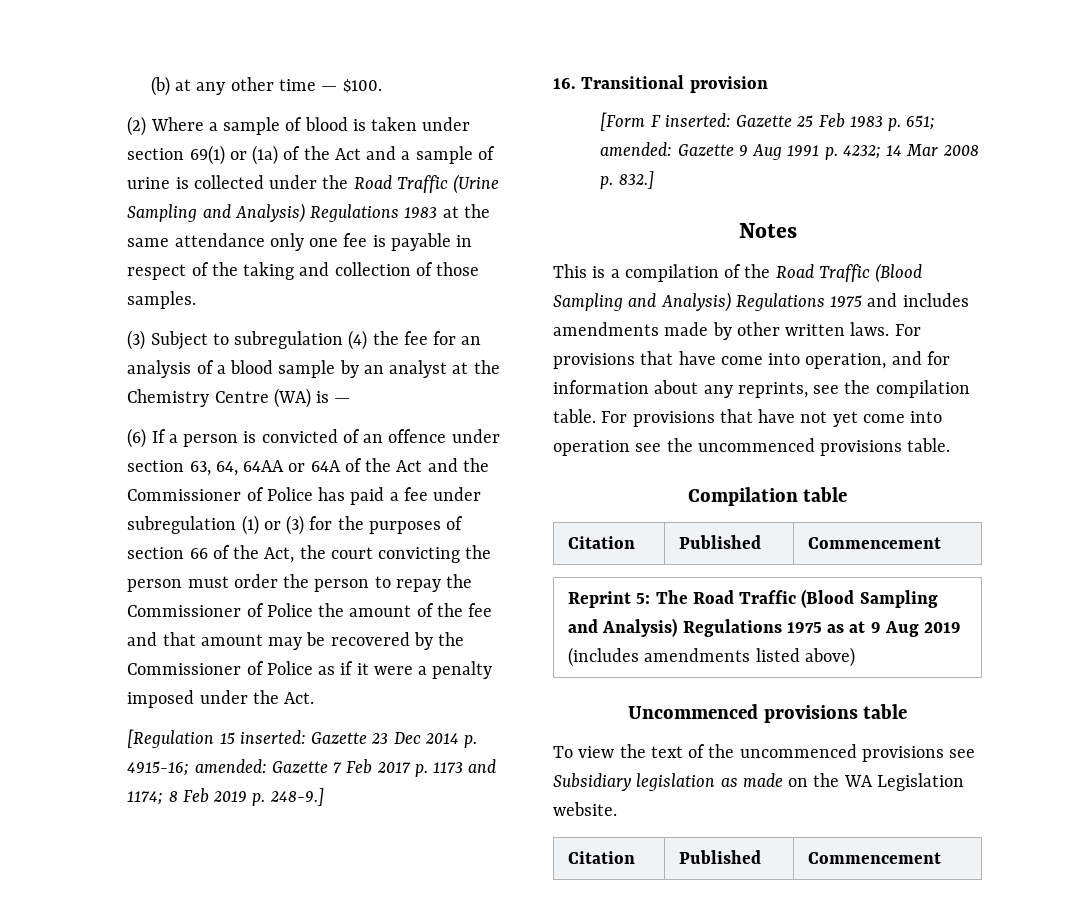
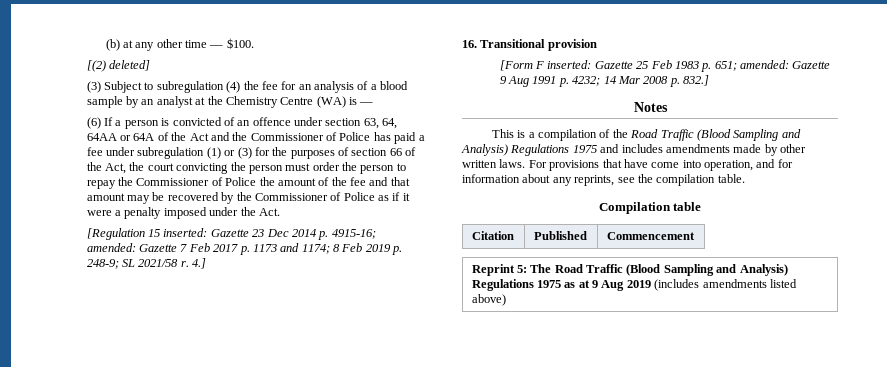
- (2) Where a sample of blood is taken under section 69(1) or (1a) of the Act and a sample of urine is collected under the Road Traffic (Urine Sampling and Analysis) Regulations 1983 at the same attendance only one fee is payable in respect of the taking and collection of those samples.
+ [(2) deleted]
- [Regulation 15 inserted: Gazette 23 Dec 2014 p. 4915-16; amended: Gazette 7 Feb 2017 p. 1173 and 1174; 8 Feb 2019 p. 248-9.]
+ [Regulation 15 inserted: Gazette 23 Dec 2014 p. 4915-16; amended: Gazette 7 Feb 2017 p. 1173 and 1174; 8 Feb 2019 p. 248-9; SL 2021/58 r. 4.]
- For provisions that have not yet come into operation see the uncommenced provisions table.
- Uncommenced provisions table
- To view the text of the uncommenced provisions see Subsidiary legislation as made on the WA Legislation website.
- Citation | Published | Commencement

